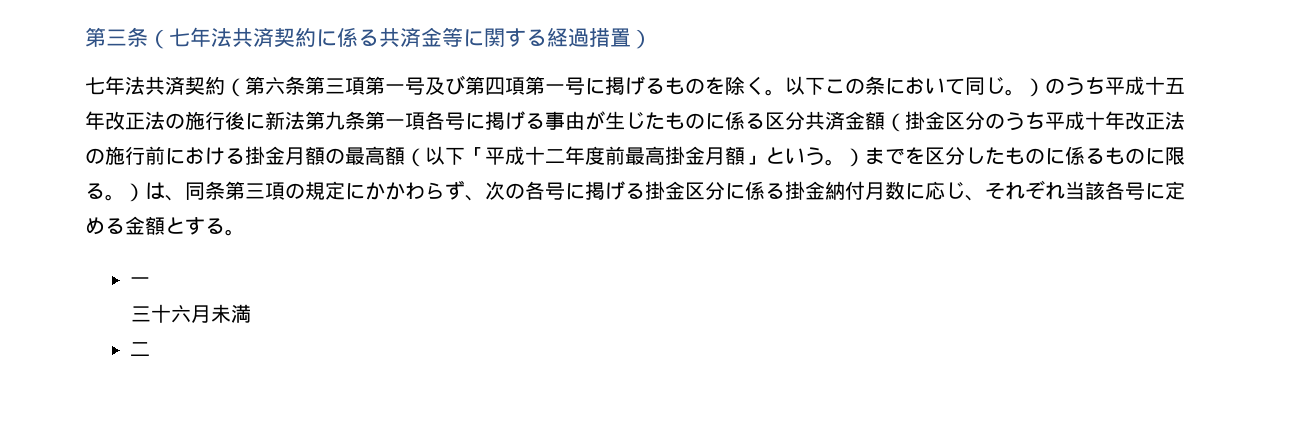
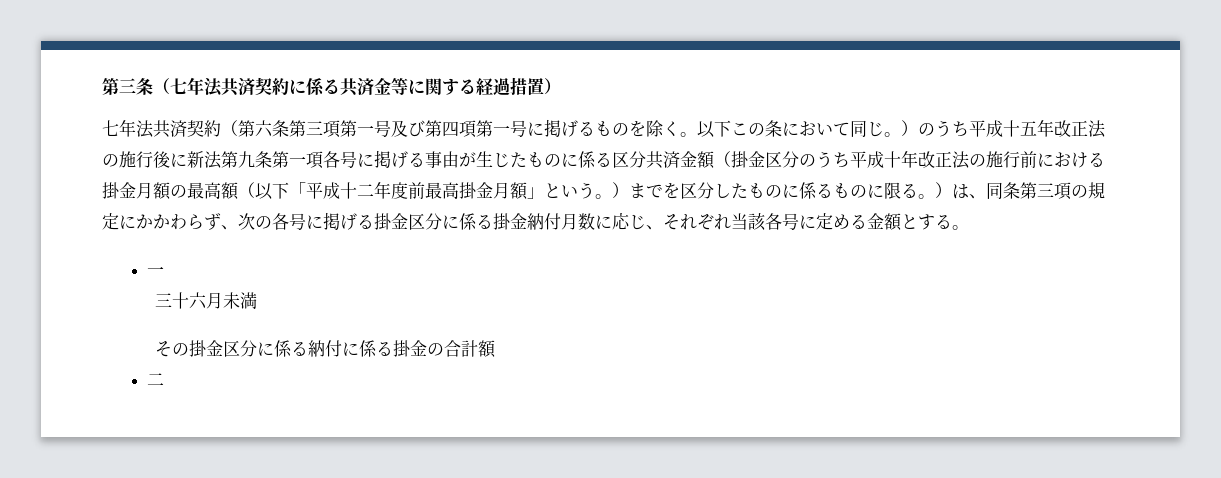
+ その掛金区分に係る納付に係る掛金の合計額

